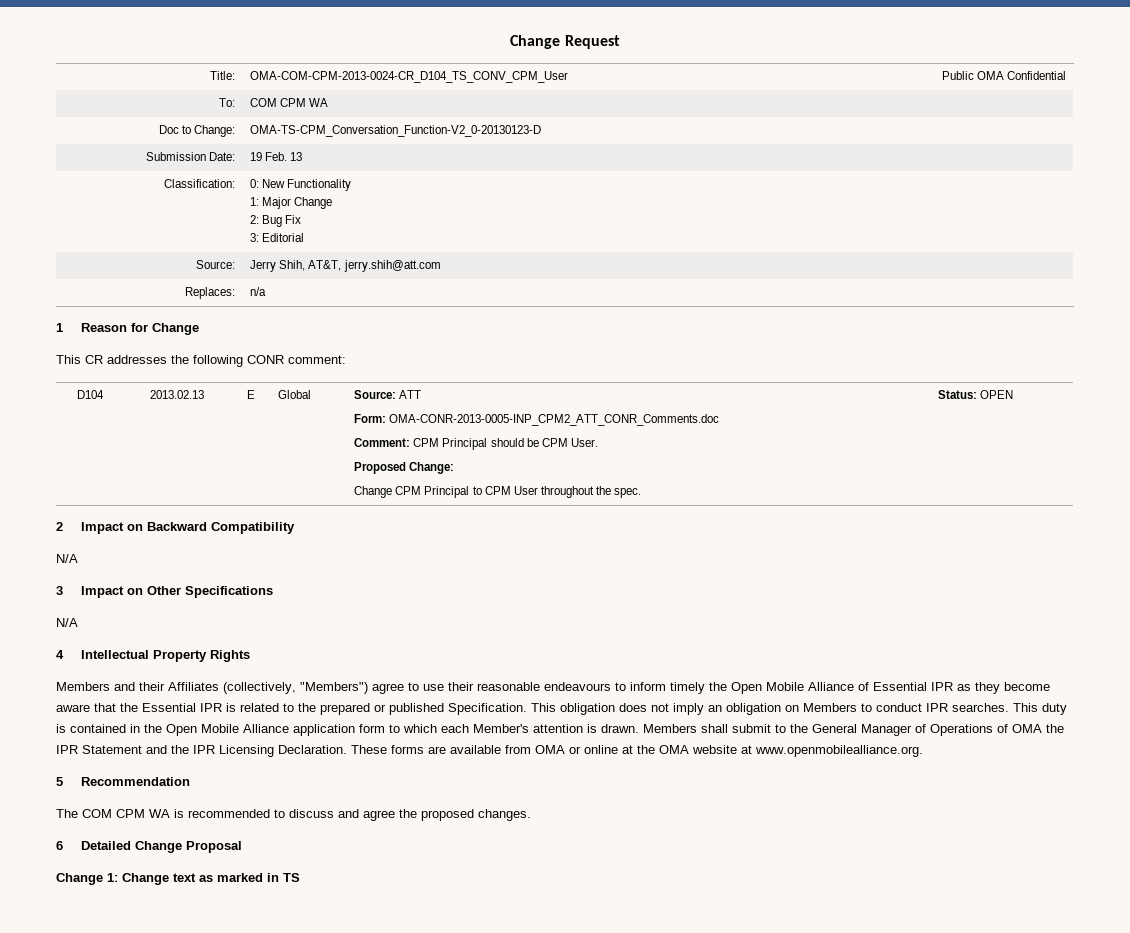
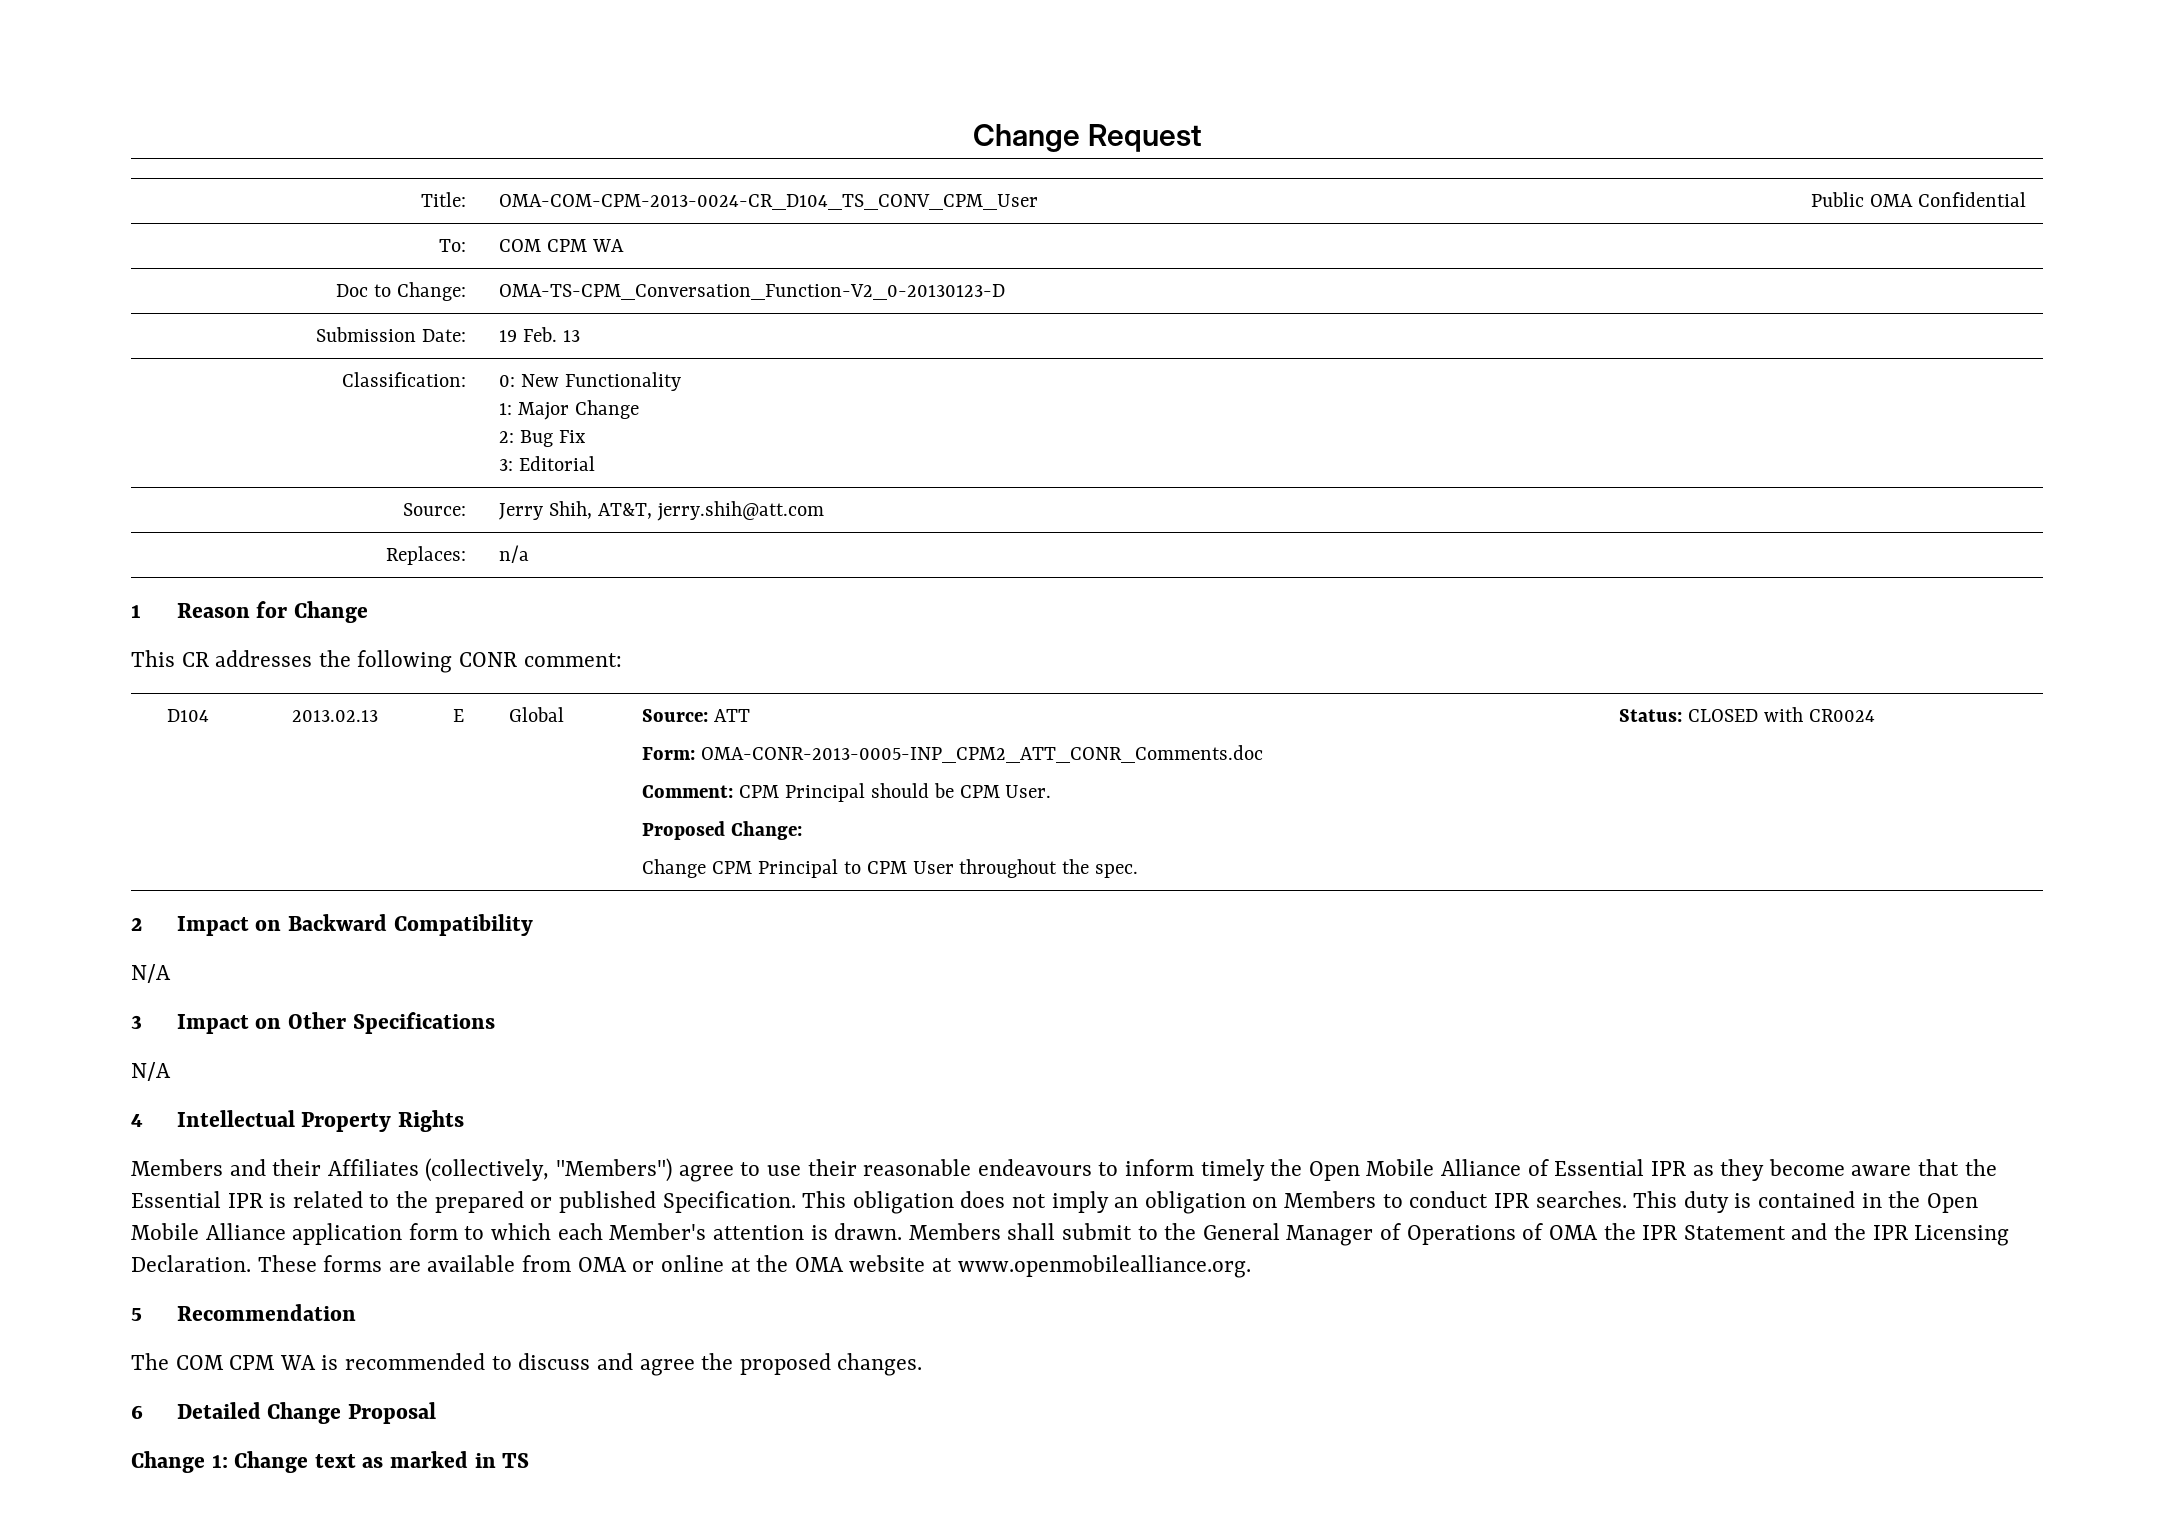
  D104 | 2013.02.13 | E | Global | Source: ATT
  Form: OMA-CONR-2013-0005-INP_CPM2_ATT_CONR_Comments.doc
  Comment: CPM Principal should be CPM User.
  Proposed Change:
- Change CPM Principal to CPM User throughout the spec. | Status: OPEN
+ Change CPM Principal to CPM User throughout the spec. | Status: CLOSED with CR0024

